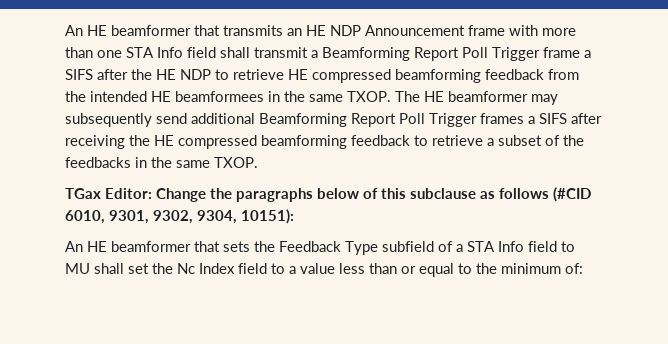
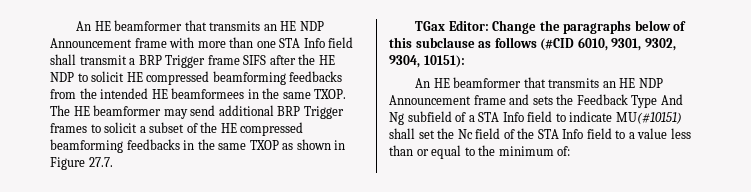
- An HE beamformer that transmits an HE NDP Announcement frame with more than one STA Info field shall transmit a Beamforming Report Poll Trigger frame a SIFS after the HE NDP to retrieve HE compressed beamforming feedback from the intended HE beamformees in the same TXOP.
+ An HE beamformer that transmits an HE NDP Announcement frame with more than one STA Info field shall transmit a BRP Trigger frame SIFS after the HE NDP to solicit HE compressed beamforming feedbacks from the intended HE beamformees in the same TXOP.
- The HE beamformer may subsequently send additional Beamforming Report Poll Trigger frames a SIFS after receiving the HE compressed beamforming feedback to retrieve a subset of the feedbacks in the same TXOP.
+ The HE beamformer may send additional BRP Trigger frames to solicit a subset of the HE compressed beamforming feedbacks in the same TXOP as shown in Figure 27.7.
- An HE beamformer that sets the Feedback Type subfield of a STA Info field to MU shall set the Nc Index field to a value less than or equal to the minimum of:
+ An HE beamformer that transmits an HE NDP Announcement frame and sets the Feedback Type And Ng subfield of a STA Info field to indicate MU(#10151) shall set the Nc field of the STA Info field to a value less than or equal to the minimum of:

